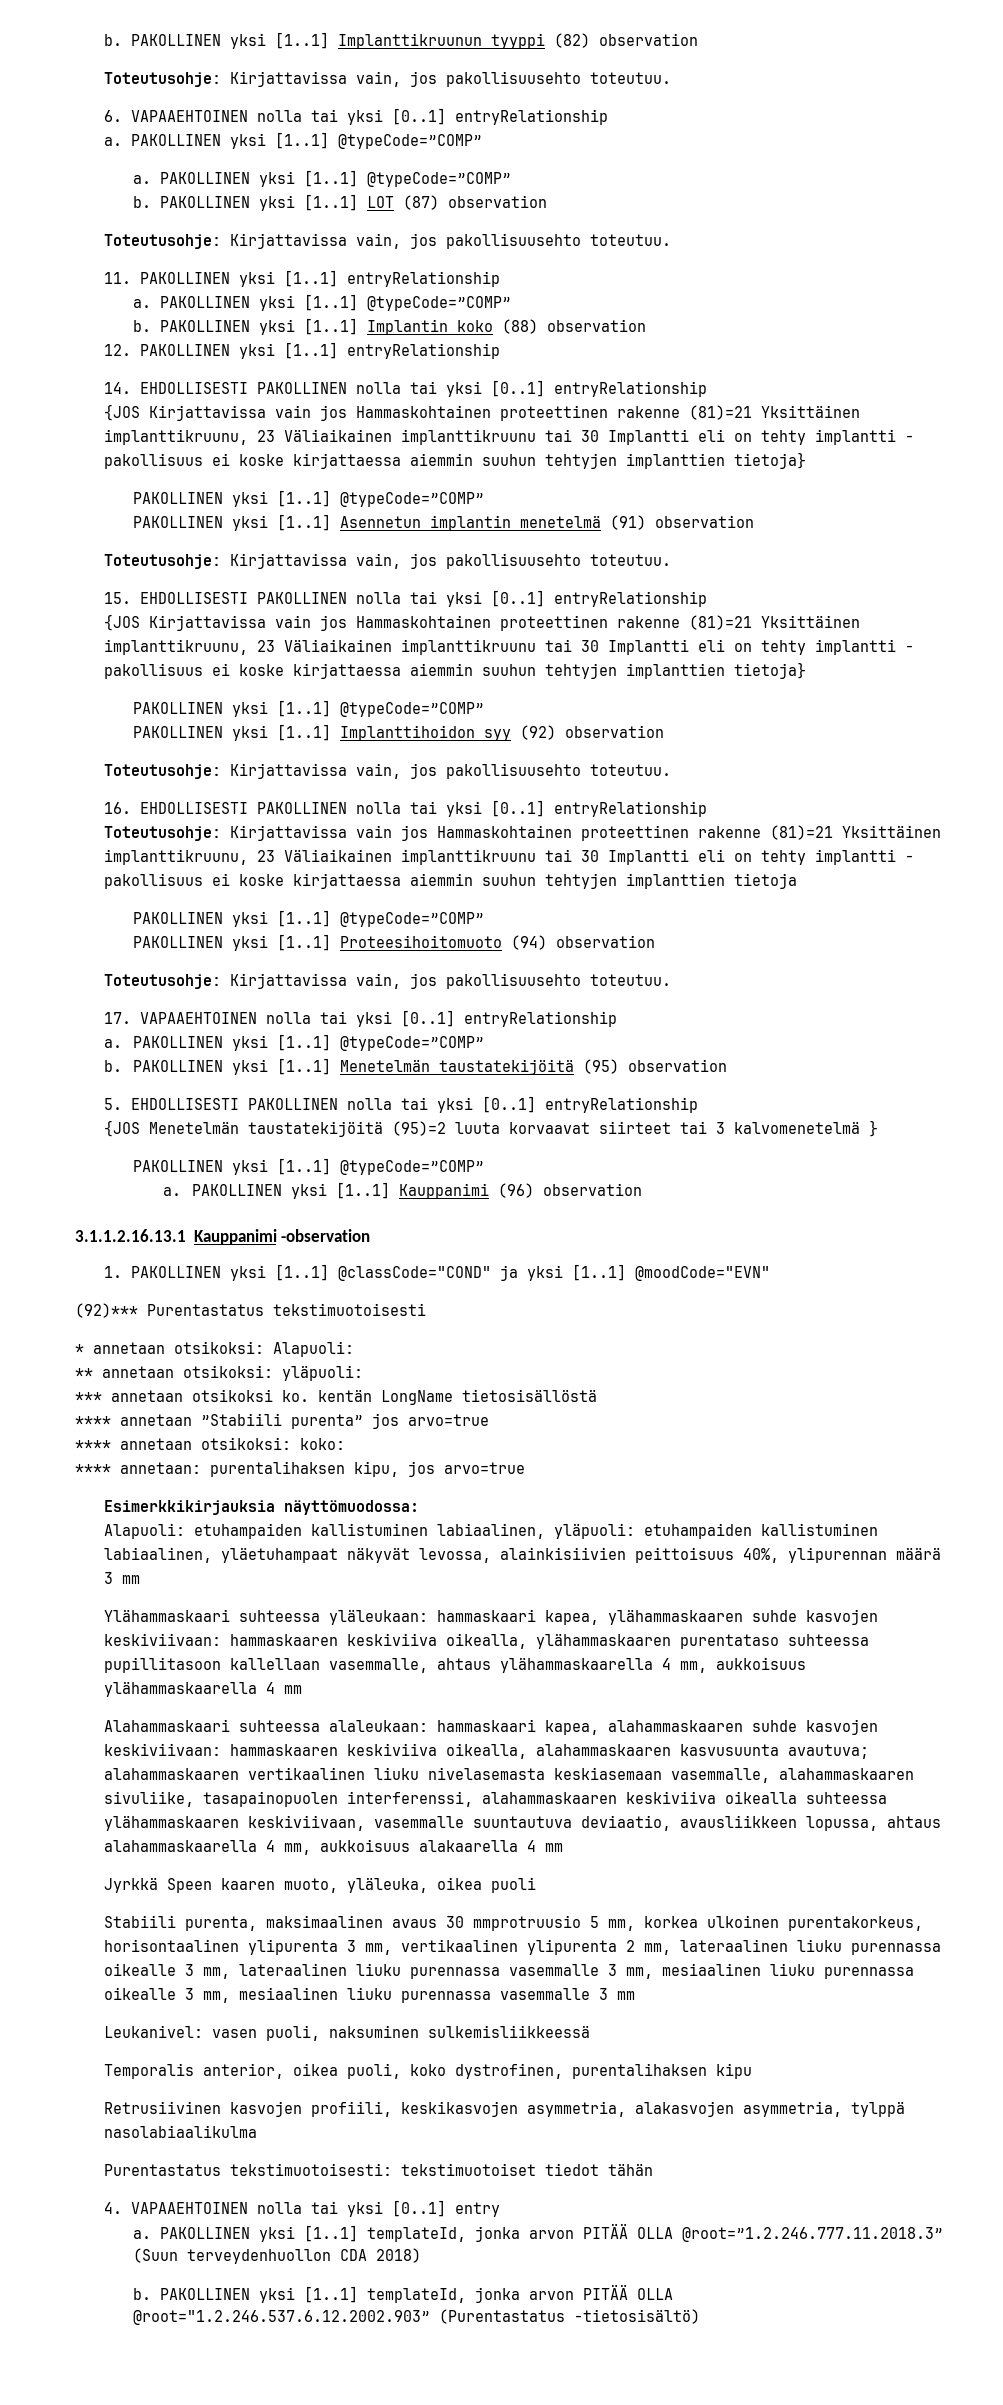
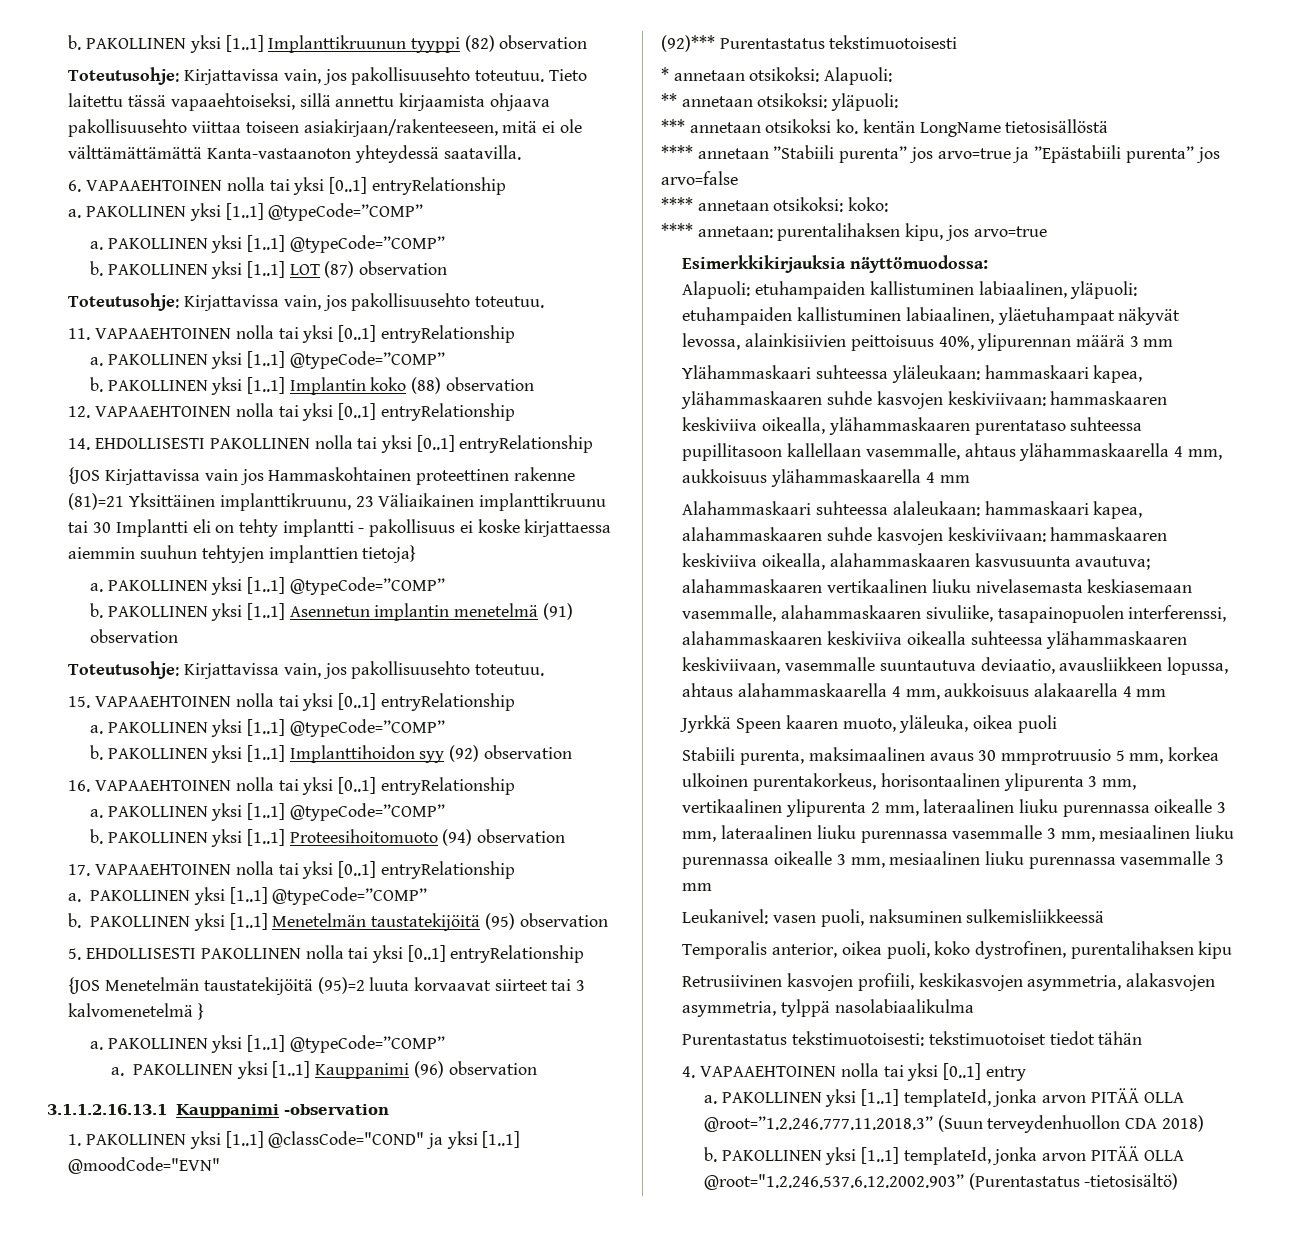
+ Tieto laitettu tässä vapaaehtoiseksi, sillä annettu kirjaamista ohjaava pakollisuusehto viittaa toiseen asiakirjaan/rakenteeseen, mitä ei ole välttämättämättä Kanta-vastaanoton yhteydessä saatavilla.
- 11. PAKOLLINEN yksi [1..1] entryRelationship
+ 11. VAPAAEHTOINEN nolla tai yksi [0..1] entryRelationship
- 12. PAKOLLINEN yksi [1..1] entryRelationship
+ 12. VAPAAEHTOINEN nolla tai yksi [0..1] entryRelationship
  14. EHDOLLISESTI PAKOLLINEN nolla tai yksi [0..1] entryRelationship
  {JOS Kirjattavissa vain jos Hammaskohtainen proteettinen rakenne (81)=21 Yksittäinen implanttikruunu, 23 Väliaikainen implanttikruunu tai 30 Implantti eli on tehty implantti - pakollisuus ei koske kirjattaessa aiemmin suuhun tehtyjen implanttien tietoja}
- PAKOLLINEN yksi [1..1] @typeCode=”COMP”
- PAKOLLINEN yksi [1..1] Asennetun implantin menetelmä (91) observation
+ a. PAKOLLINEN yksi [1..1] @typeCode=”COMP”
+ b. PAKOLLINEN yksi [1..1] Asennetun implantin menetelmä (91) observation
- 15. EHDOLLISESTI PAKOLLINEN nolla tai yksi [0..1] entryRelationship
- {JOS Kirjattavissa vain jos Hammaskohtainen proteettinen rakenne (81)=21 Yksittäinen implanttikruunu, 23 Väliaikainen implanttikruunu tai 30 Implantti eli on tehty implantti - pakollisuus ei koske kirjattaessa aiemmin suuhun tehtyjen implanttien tietoja}
- PAKOLLINEN yksi [1..1] @typeCode=”COMP”
- PAKOLLINEN yksi [1..1] Implanttihoidon syy (92) observation
- Toteutusohje: Kirjattavissa vain, jos pakollisuusehto toteutuu.
+ 15. VAPAAEHTOINEN nolla tai yksi [0..1] entryRelationship
+ a. PAKOLLINEN yksi [1..1] @typeCode=”COMP”
+ b. PAKOLLINEN yksi [1..1] Implanttihoidon syy (92) observation
- 16. EHDOLLISESTI PAKOLLINEN nolla tai yksi [0..1] entryRelationship
- Toteutusohje: Kirjattavissa vain jos Hammaskohtainen proteettinen rakenne (81)=21 Yksittäinen implanttikruunu, 23 Väliaikainen implanttikruunu tai 30 Implantti eli on tehty implantti - pakollisuus ei koske kirjattaessa aiemmin suuhun tehtyjen implanttien tietoja
- PAKOLLINEN yksi [1..1] @typeCode=”COMP”
- PAKOLLINEN yksi [1..1] Proteesihoitomuoto (94) observation
- Toteutusohje: Kirjattavissa vain, jos pakollisuusehto toteutuu.
+ 16. VAPAAEHTOINEN nolla tai yksi [0..1] entryRelationship
+ a. PAKOLLINEN yksi [1..1] @typeCode=”COMP”
+ b. PAKOLLINEN yksi [1..1] Proteesihoitomuoto (94) observation
  {JOS Menetelmän taustatekijöitä (95)=2 luuta korvaavat siirteet tai 3 kalvomenetelmä }
- PAKOLLINEN yksi [1..1] @typeCode=”COMP”
+ a. PAKOLLINEN yksi [1..1] @typeCode=”COMP”
- **** annetaan ”Stabiili purenta” jos arvo=true
+ **** annetaan ”Stabiili purenta” jos arvo=true ja ”Epästabiili purenta” jos arvo=false

